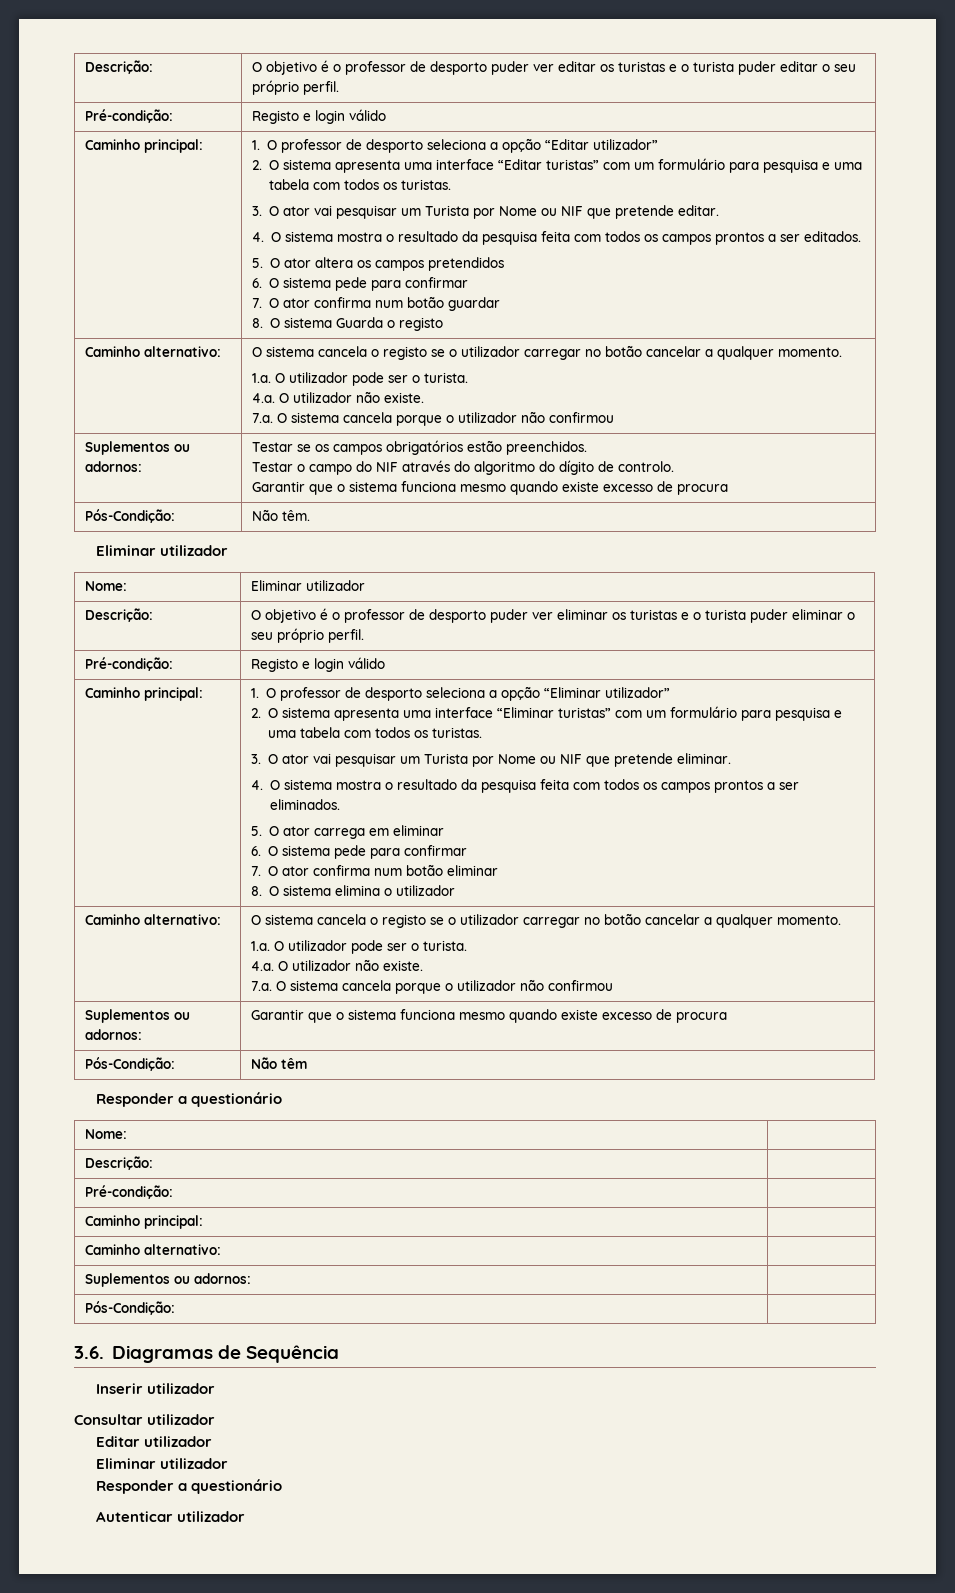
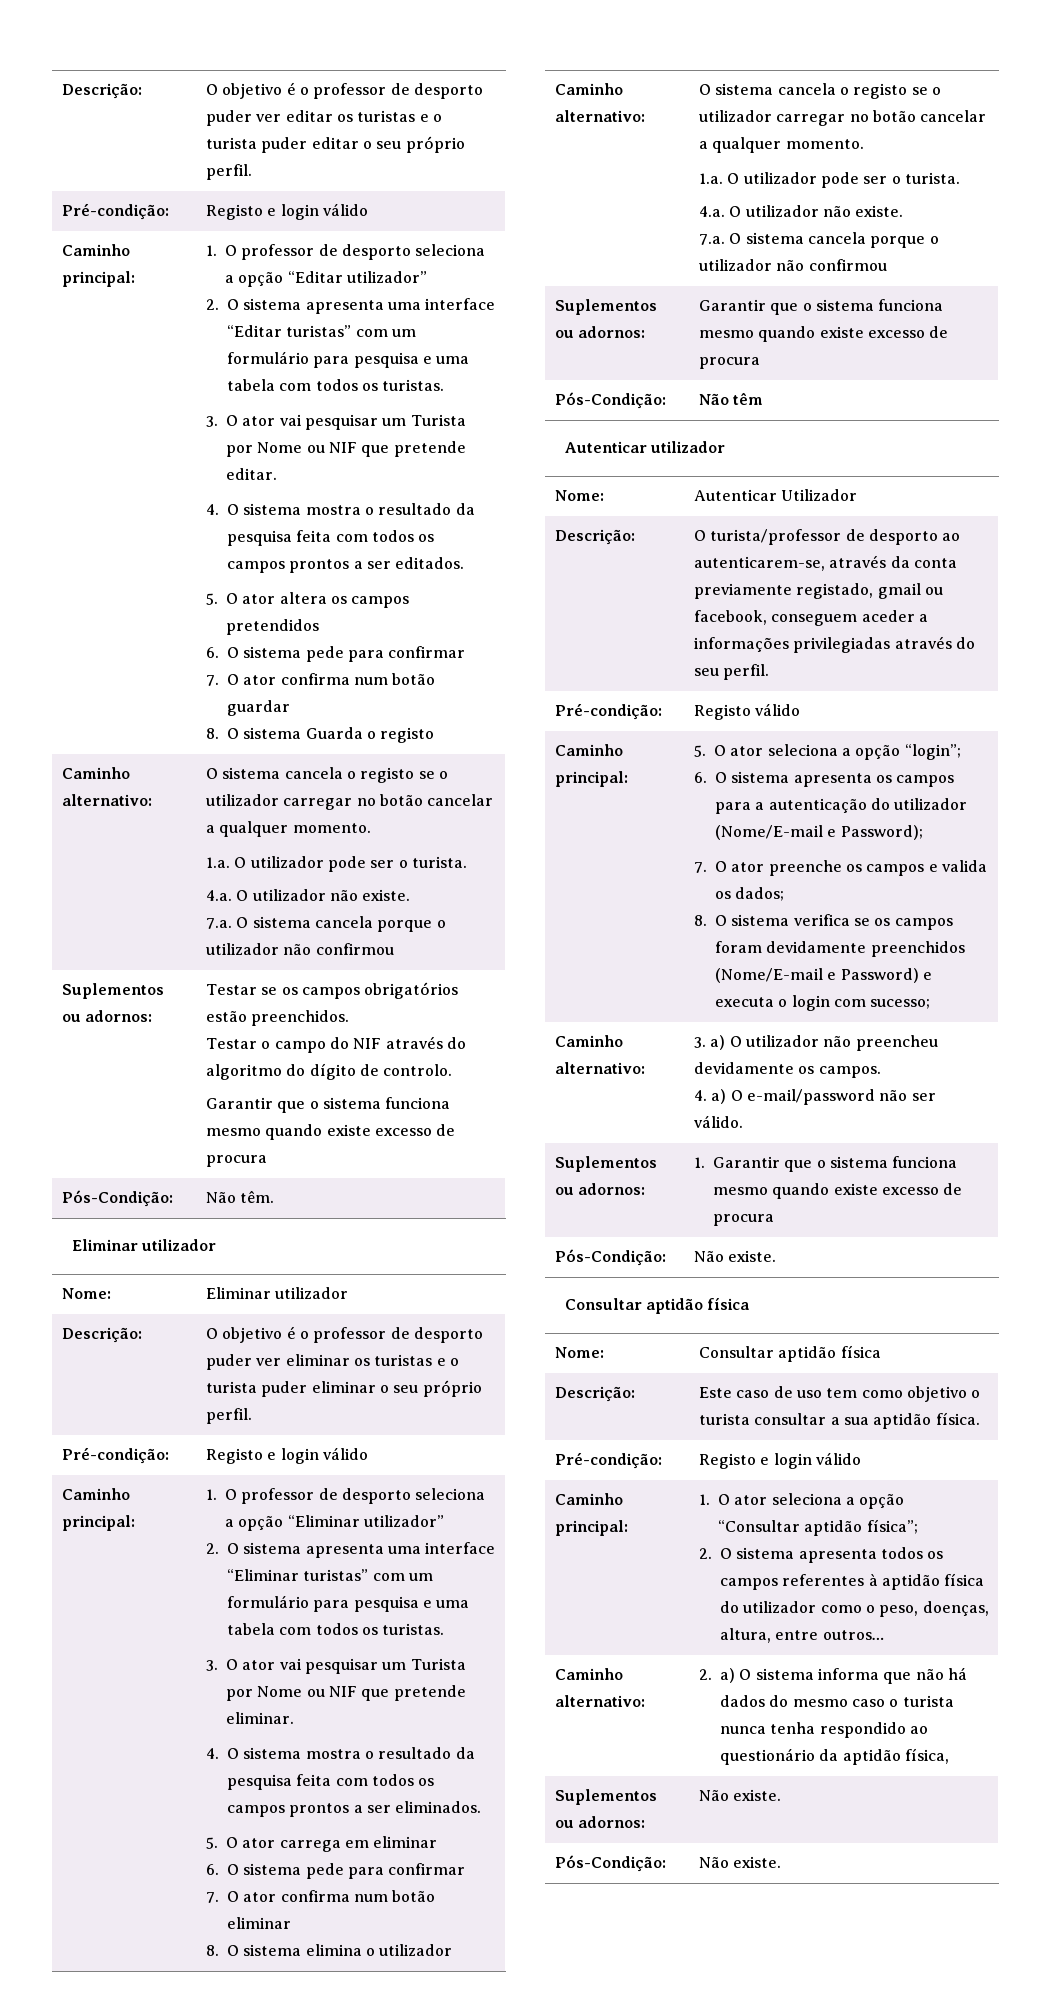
  Pós-Condição: | Não têm
- Responder a questionário
- Nome: |
- Descrição: |
- Pré-condição: |
- Caminho principal: |
- Caminho alternativo: |
- Suplementos ou adornos: |
- Pós-Condição: |
- 3.6. Diagramas de Sequência
- Inserir utilizador
- Consultar utilizador
- Editar utilizador
- Eliminar utilizador
- Responder a questionário
  Autenticar utilizador
+ Nome: | Autenticar Utilizador
+ Descrição: | O turista/professor de desporto ao autenticarem-se, através da conta previamente registado, gmail ou facebook, conseguem aceder a informações privilegiadas através do seu perfil.
+ Pré-condição: | Registo válido
+ Caminho principal: | 5. O ator seleciona a opção “login”;
+ 6. O sistema apresenta os campos para a autenticação do utilizador (Nome/E-mail e Password);
+ 7. O ator preenche os campos e valida os dados;
+ 8. O sistema verifica se os campos foram devidamente preenchidos (Nome/E-mail e Password) e executa o login com sucesso;
+ Caminho alternativo: | 3. a) O utilizador não preencheu devidamente os campos.
+ 4. a) O e-mail/password não ser válido.
+ Suplementos ou adornos: | 1. Garantir que o sistema funciona mesmo quando existe excesso de procura
+ Pós-Condição: | Não existe.
+ Consultar aptidão física
+ Nome: | Consultar aptidão física
+ Descrição: | Este caso de uso tem como objetivo o turista consultar a sua aptidão física.
+ Pré-condição: | Registo e login válido
+ Caminho principal: | 1. O ator seleciona a opção “Consultar aptidão física”;
+ 2. O sistema apresenta todos os campos referentes à aptidão física do utilizador como o peso, doenças, altura, entre outros…
+ Caminho alternativo: | 2. a) O sistema informa que não há dados do mesmo caso o turista nunca tenha respondido ao questionário da aptidão física,
+ Suplementos ou adornos: | Não existe.
+ Pós-Condição: | Não existe.

